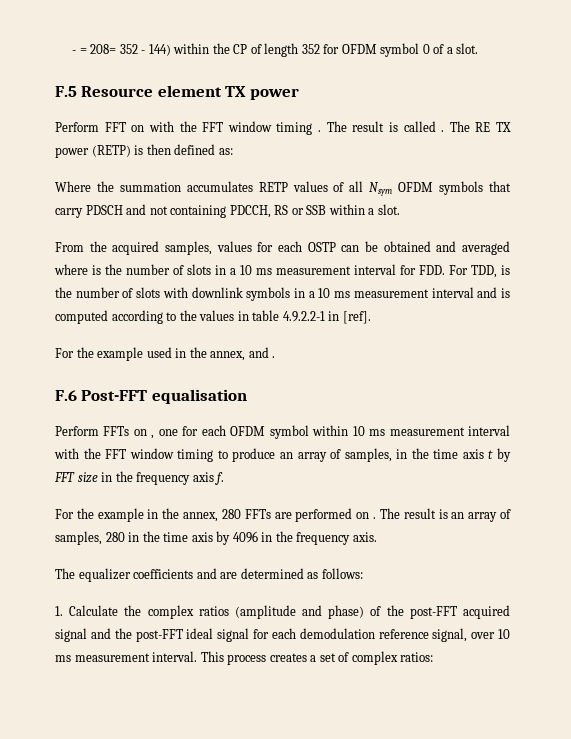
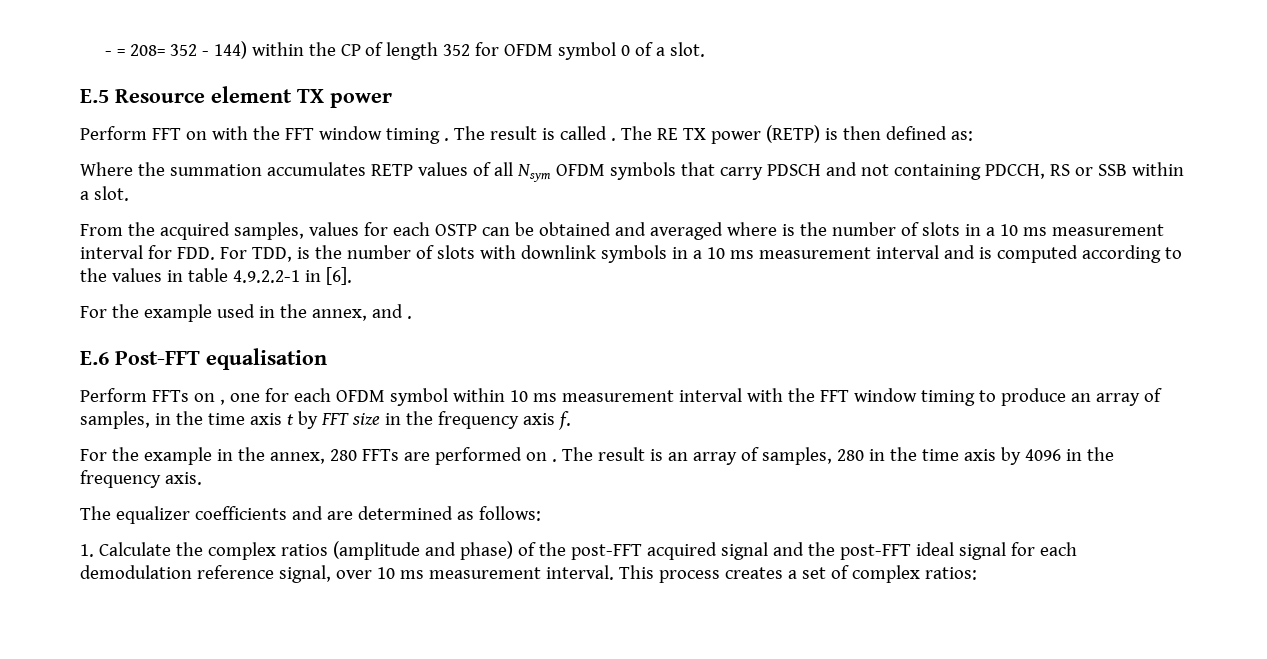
- F.5 Resource element TX power
+ E.5 Resource element TX power
- From the acquired samples, values for each OSTP can be obtained and averaged where is the number of slots in a 10 ms measurement interval for FDD. For TDD, is the number of slots with downlink symbols in a 10 ms measurement interval and is computed according to the values in table 4.9.2.2-1 in [ref].
+ From the acquired samples, values for each OSTP can be obtained and averaged where is the number of slots in a 10 ms measurement interval for FDD. For TDD, is the number of slots with downlink symbols in a 10 ms measurement interval and is computed according to the values in table 4.9.2.2-1 in [6].
- F.6 Post-FFT equalisation
+ E.6 Post-FFT equalisation

